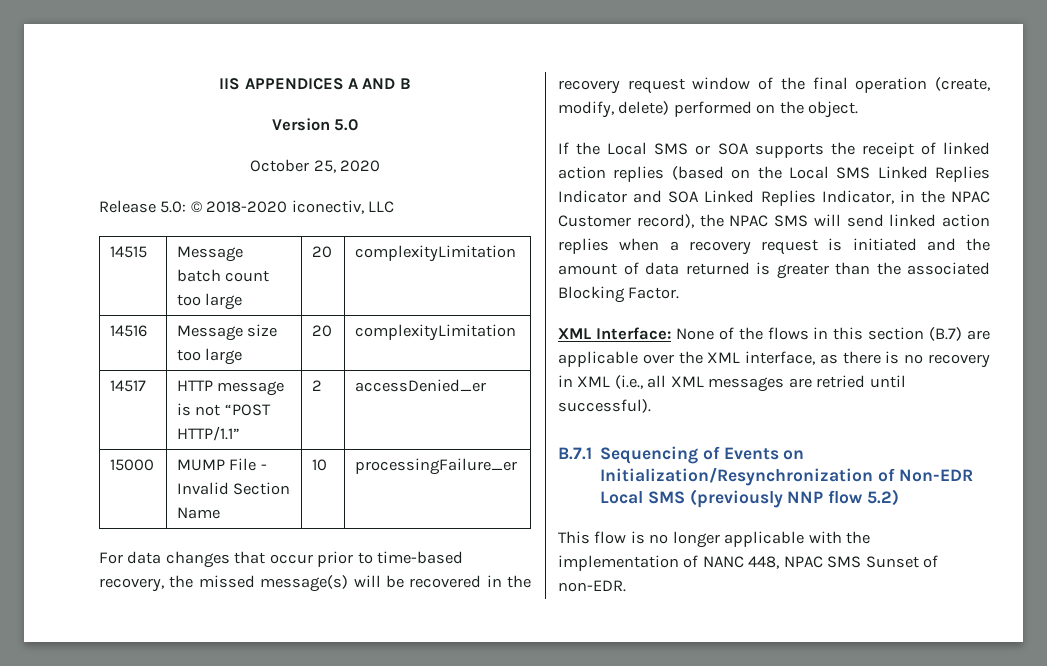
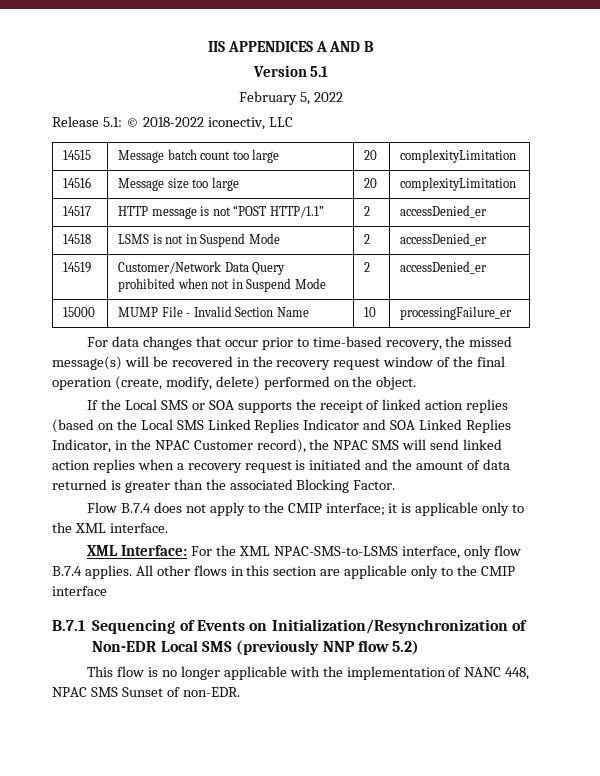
- Version 5.0
- October 25, 2020
- Release 5.0: © 2018-2020 iconectiv, LLC
+ Version 5.1
+ February 5, 2022
+ Release 5.1: © 2018-2022 iconectiv, LLC
+ 14518 | LSMS is not in Suspend Mode | 2 | accessDenied_er
+ 14519 | Customer/Network Data Query prohibited when not in Suspend Mode | 2 | accessDenied_er
- XML Interface: None of the flows in this section (B.7) are applicable over the XML interface, as there is no recovery in XML (i.e., all XML messages are retried until successful).
+ Flow B.7.4 does not apply to the CMIP interface; it is applicable only to the XML interface.
+ XML Interface: For the XML NPAC-SMS-to-LSMS interface, only flow B.7.4 applies. All other flows in this section are applicable only to the CMIP interface

